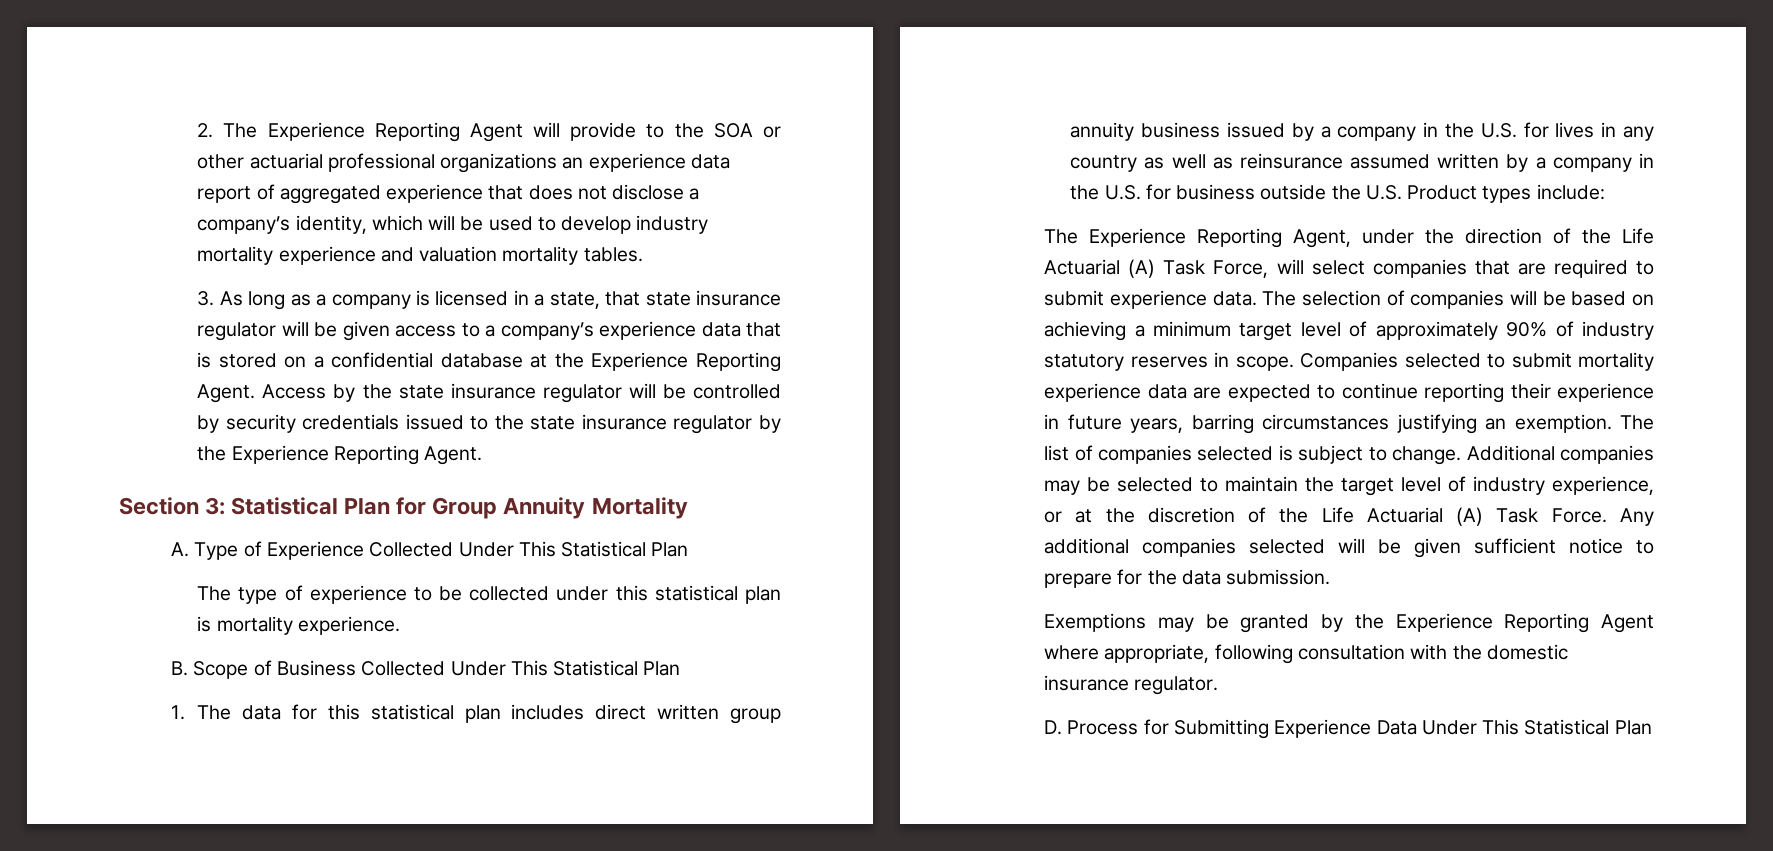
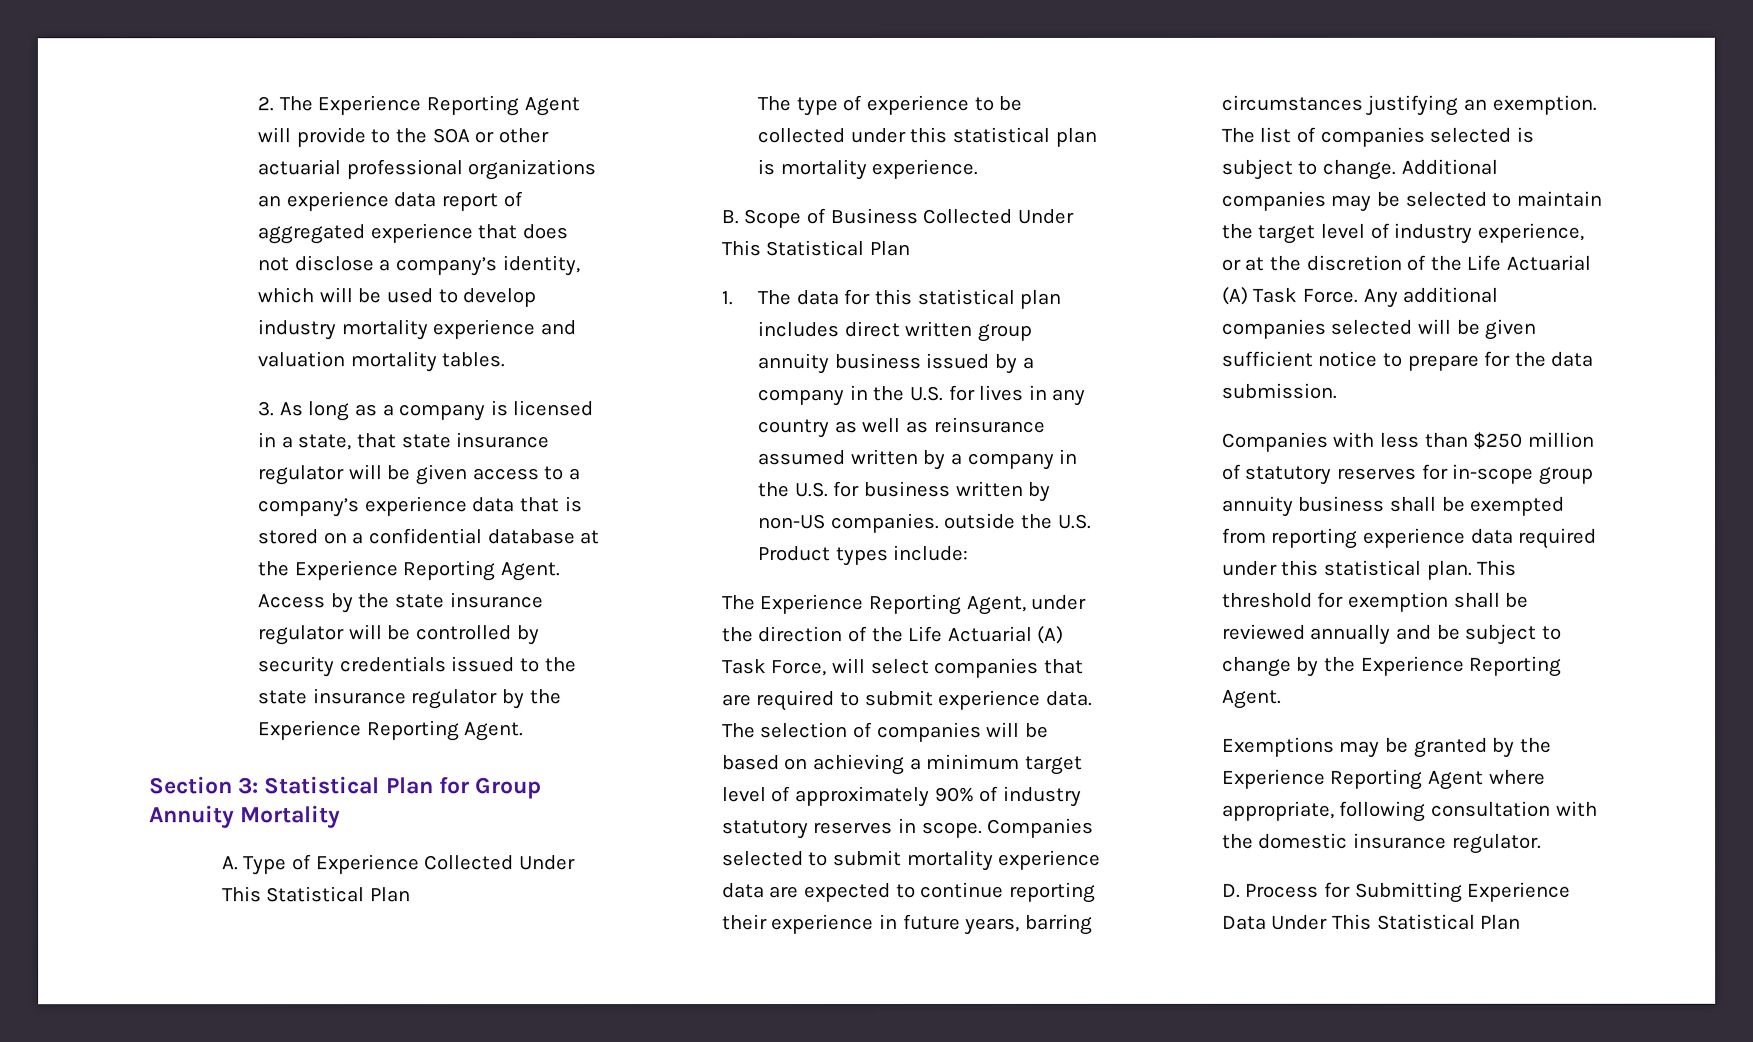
- 1. The data for this statistical plan includes direct written group annuity business issued by a company in the U.S. for lives in any country as well as reinsurance assumed written by a company in the U.S. for business outside the U.S. Product types include:
+ 1. The data for this statistical plan includes direct written group annuity business issued by a company in the U.S. for lives in any country as well as reinsurance assumed written by a company in the U.S. for business written by non-US companies. outside the U.S. Product types include:
+ Companies with less than $250 million of statutory reserves for in-scope group annuity business shall be exempted from reporting experience data required under this statistical plan. This threshold for exemption shall be reviewed annually and be subject to change by the Experience Reporting Agent.

